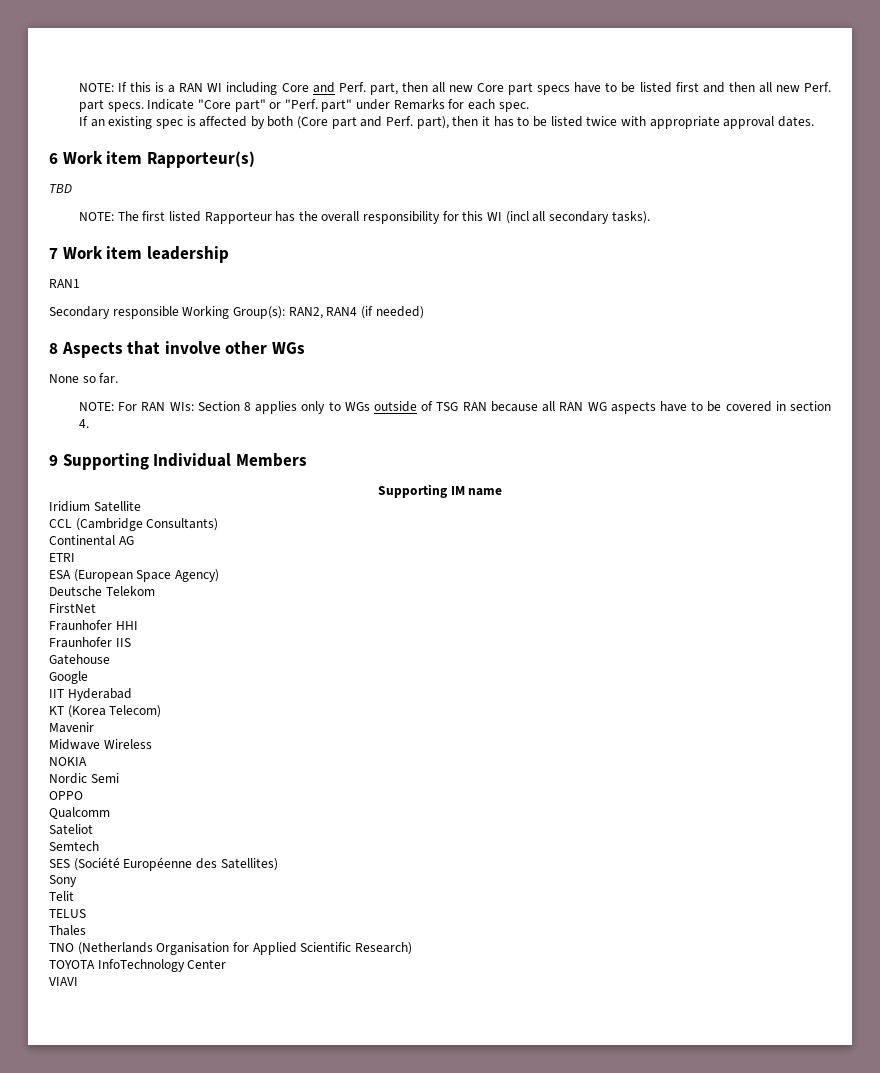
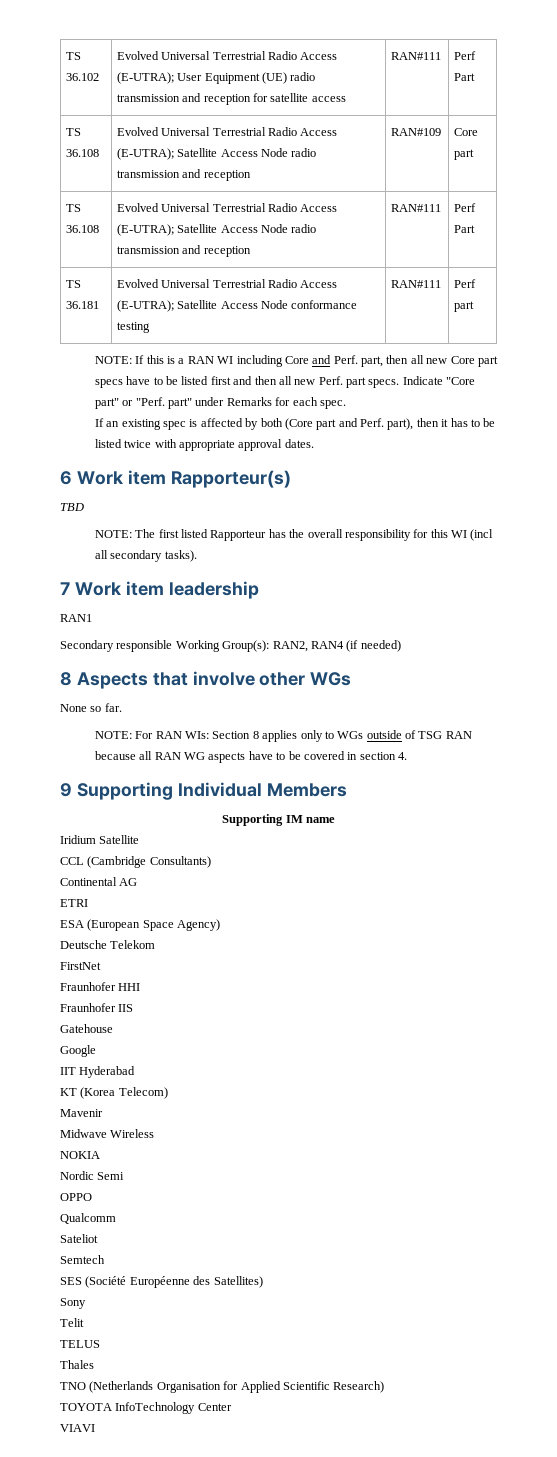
+ TS 36.102 | Evolved Universal Terrestrial Radio Access (E-UTRA); User Equipment (UE) radio transmission and reception for satellite access | RAN#111 | Perf Part
+ TS 36.108 | Evolved Universal Terrestrial Radio Access (E-UTRA); Satellite Access Node radio transmission and reception | RAN#109 | Core part
+ TS 36.108 | Evolved Universal Terrestrial Radio Access (E-UTRA); Satellite Access Node radio transmission and reception | RAN#111 | Perf Part
+ TS 36.181 | Evolved Universal Terrestrial Radio Access (E-UTRA); Satellite Access Node conformance testing | RAN#111 | Perf part

